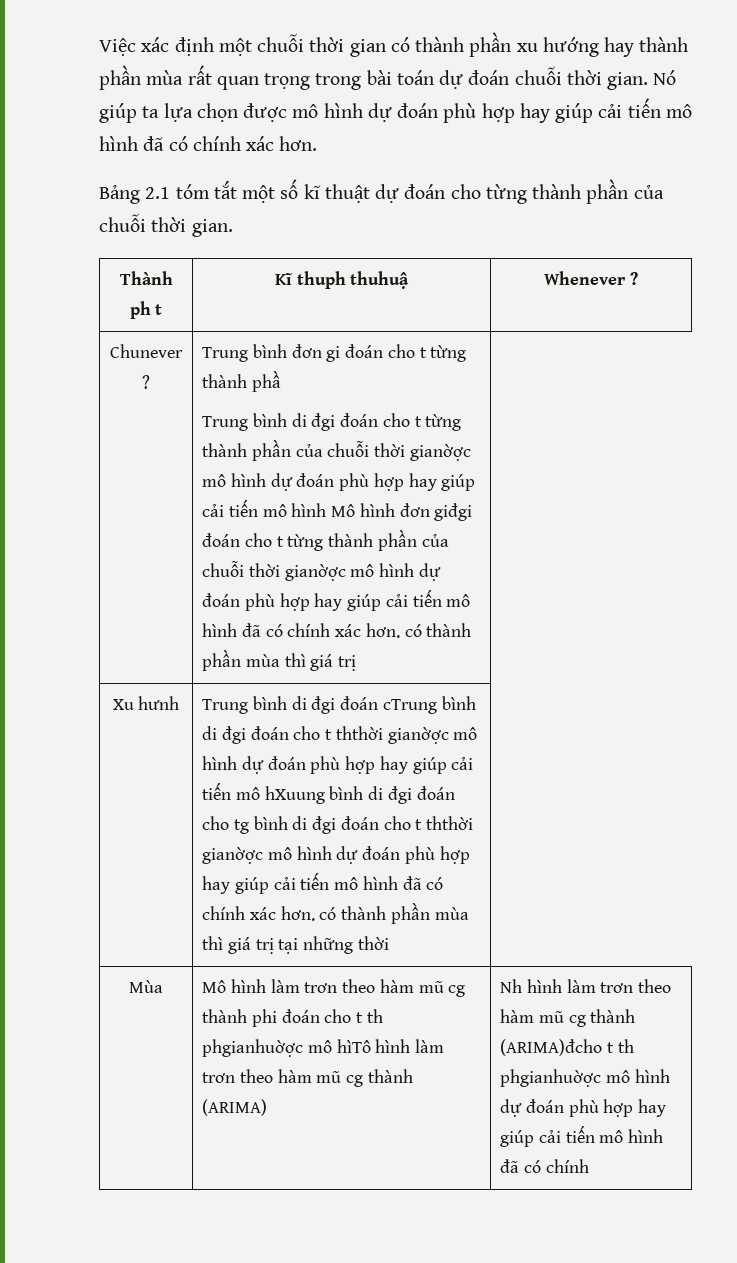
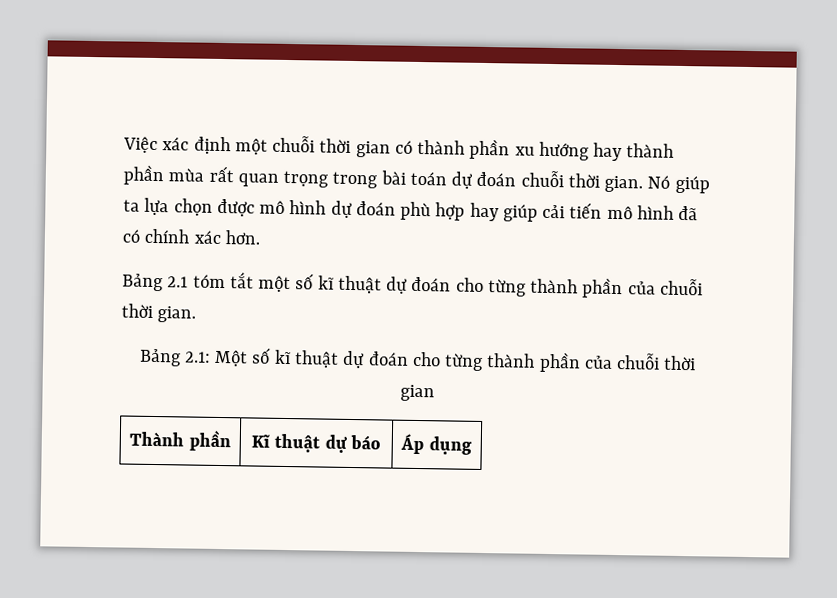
- Thành ph t | Kĩ thuph thuhuậ | Whenever ?
- Chunever ? | Trung bình đơn gi đoán cho t từng thành phầ
- Trung bình di đgi đoán cho t từng thành phần của chuỗi thời gianờợc mô hình dự đoán phù hợp hay giúp cải tiến mô hình Mô hình đơn giđgi đoán cho t từng thành phần của chuỗi thời gianờợc mô hình dự đoán phù hợp hay giúp cải tiến mô hình đã có chính xác hơn. có thành phần mùa thì giá trị
- Xu hưnh | Trung bình di đgi đoán cTrung bình di đgi đoán cho t ththời gianờợc mô hình dự đoán phù hợp hay giúp cải tiến mô hXuung bình di đgi đoán cho tg bình di đgi đoán cho t ththời gianờợc mô hình dự đoán phù hợp hay giúp cải tiến mô hình đã có chính xác hơn. có thành phần mùa thì giá trị tại những thời
- Mùa | Mô hình làm trơn theo hàm mũ cg thành phi đoán cho t th phgianhuờợc mô hìTô hình làm trơn theo hàm mũ cg thành (ARIMA) | Nh hình làm trơn theo hàm mũ cg thành (ARIMA)đcho t th phgianhuờợc mô hình dự đoán phù hợp hay giúp cải tiến mô hình đã có chính
+ Bảng 2.1: Một số kĩ thuật dự đoán cho từng thành phần của chuỗi thời gian
+ Thành phần | Kĩ thuật dự báo | Áp dụng

